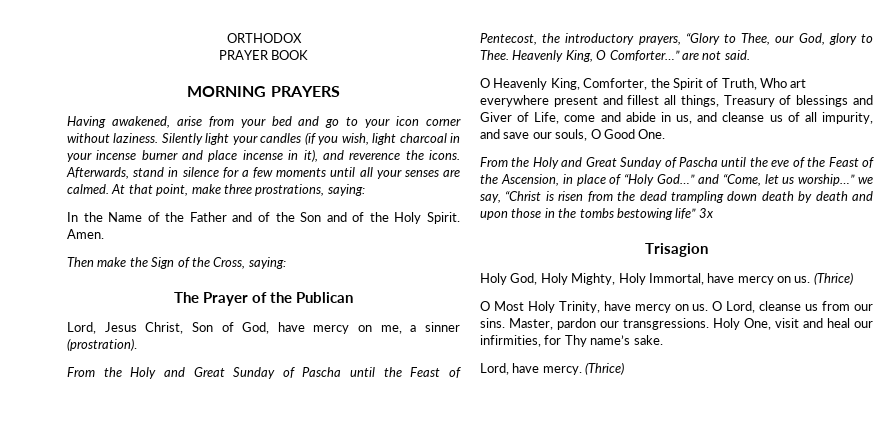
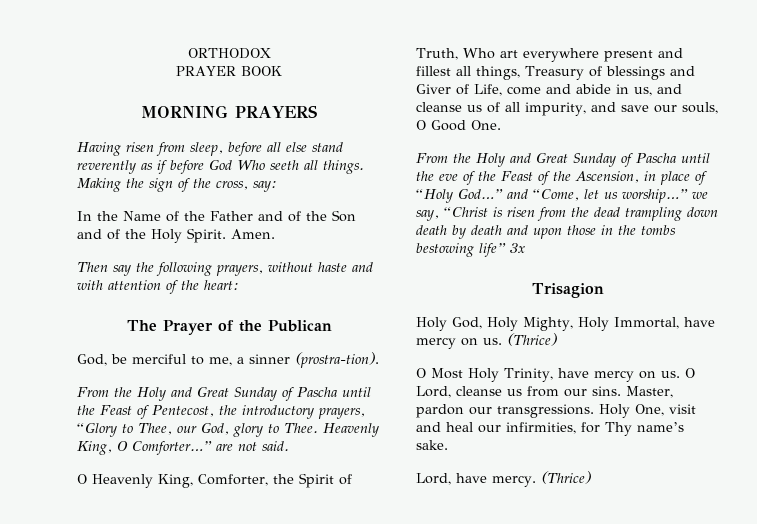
- Having awakened, arise from your bed and go to your icon corner without laziness. Silently light your candles (if you wish, light charcoal in your incense burner and place incense in it), and reverence the icons. Afterwards, stand in silence for a few moments until all your senses are calmed. At that point, make three prostrations, saying:
+ Having risen from sleep, before all else stand reverently as if before God Who seeth all things. Making the sign of the cross, say:
- Then make the Sign of the Cross, saying:
+ Then say the following prayers, without haste and with attention of the heart:
- Lord, Jesus Christ, Son of God, have mercy on me, a sinner (prostration).
+ God, be merciful to me, a sinner (prostra-tion).

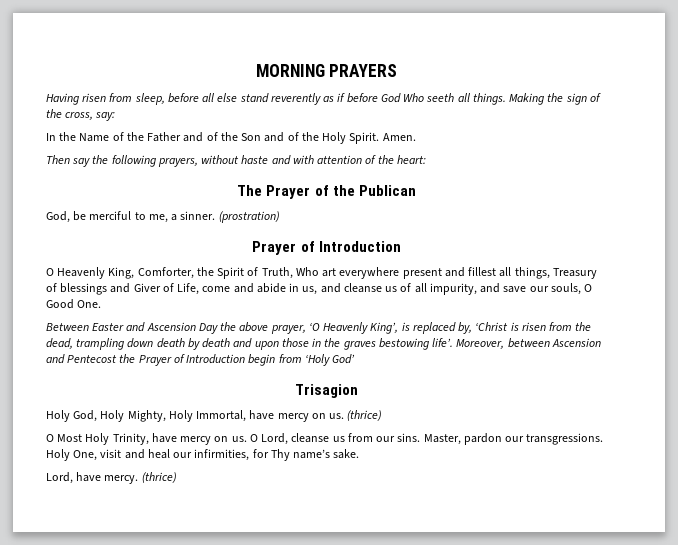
- ORTHODOX
- PRAYER BOOK
- God, be merciful to me, a sinner (prostra-tion).
- From the Holy and Great Sunday of Pascha until the Feast of Pentecost, the introductory prayers, “Glory to Thee, our God, glory to Thee. Heavenly King, O Comforter…” are not said.
+ God, be merciful to me, a sinner. (prostration)
+ Prayer of Introduction
- From the Holy and Great Sunday of Pascha until the eve of the Feast of the Ascension, in place of “Holy God…” and “Come, let us worship…” we say, “Christ is risen from the dead trampling down death by death and upon those in the tombs bestowing life” 3x
+ Between Easter and Ascension Day the above prayer, ‘O Heavenly King’, is replaced by, ‘Christ is risen from the dead, trampling down death by death and upon those in the graves bestowing life’. Moreover, between Ascension and Pentecost the Prayer of Introduction begin from ‘Holy God’
- Holy God, Holy Mighty, Holy Immortal, have mercy on us. (Thrice)
+ Holy God, Holy Mighty, Holy Immortal, have mercy on us. (thrice)
- Lord, have mercy. (Thrice)
+ Lord, have mercy. (thrice)

